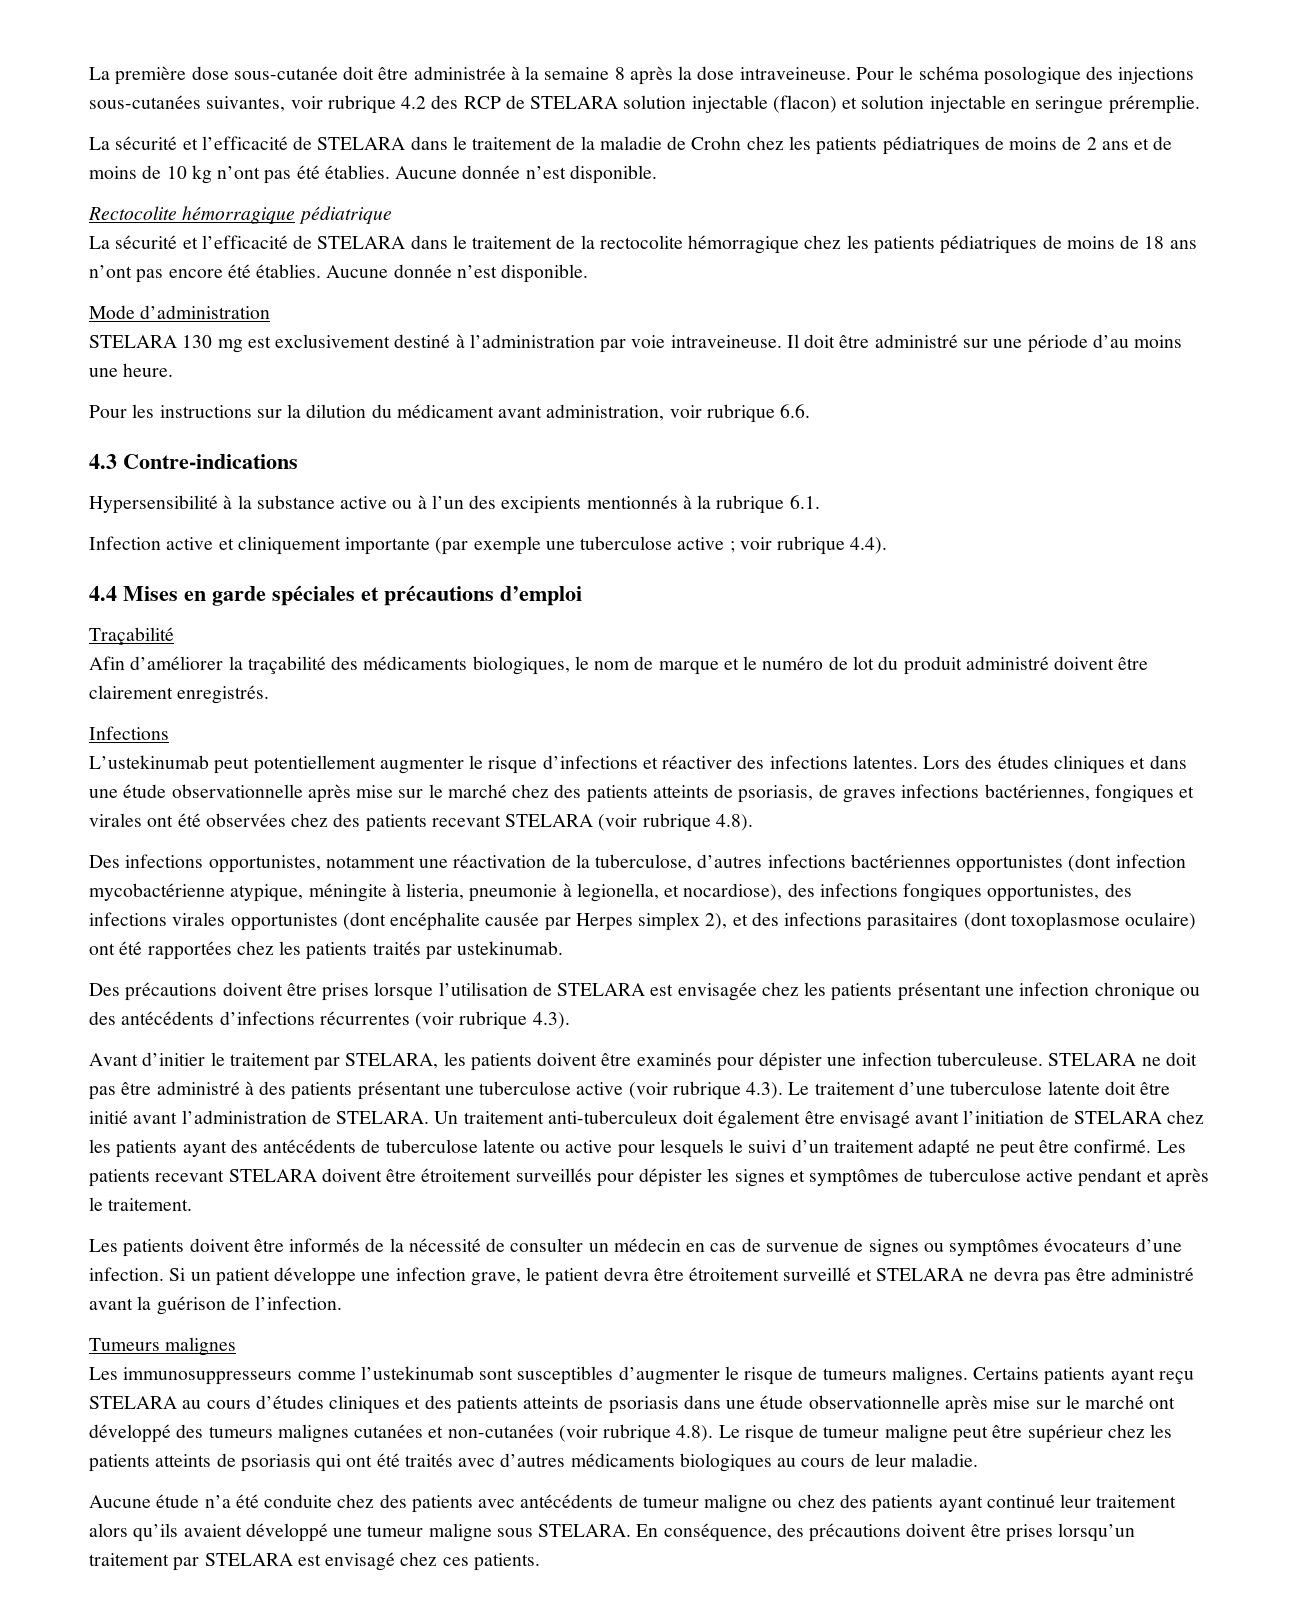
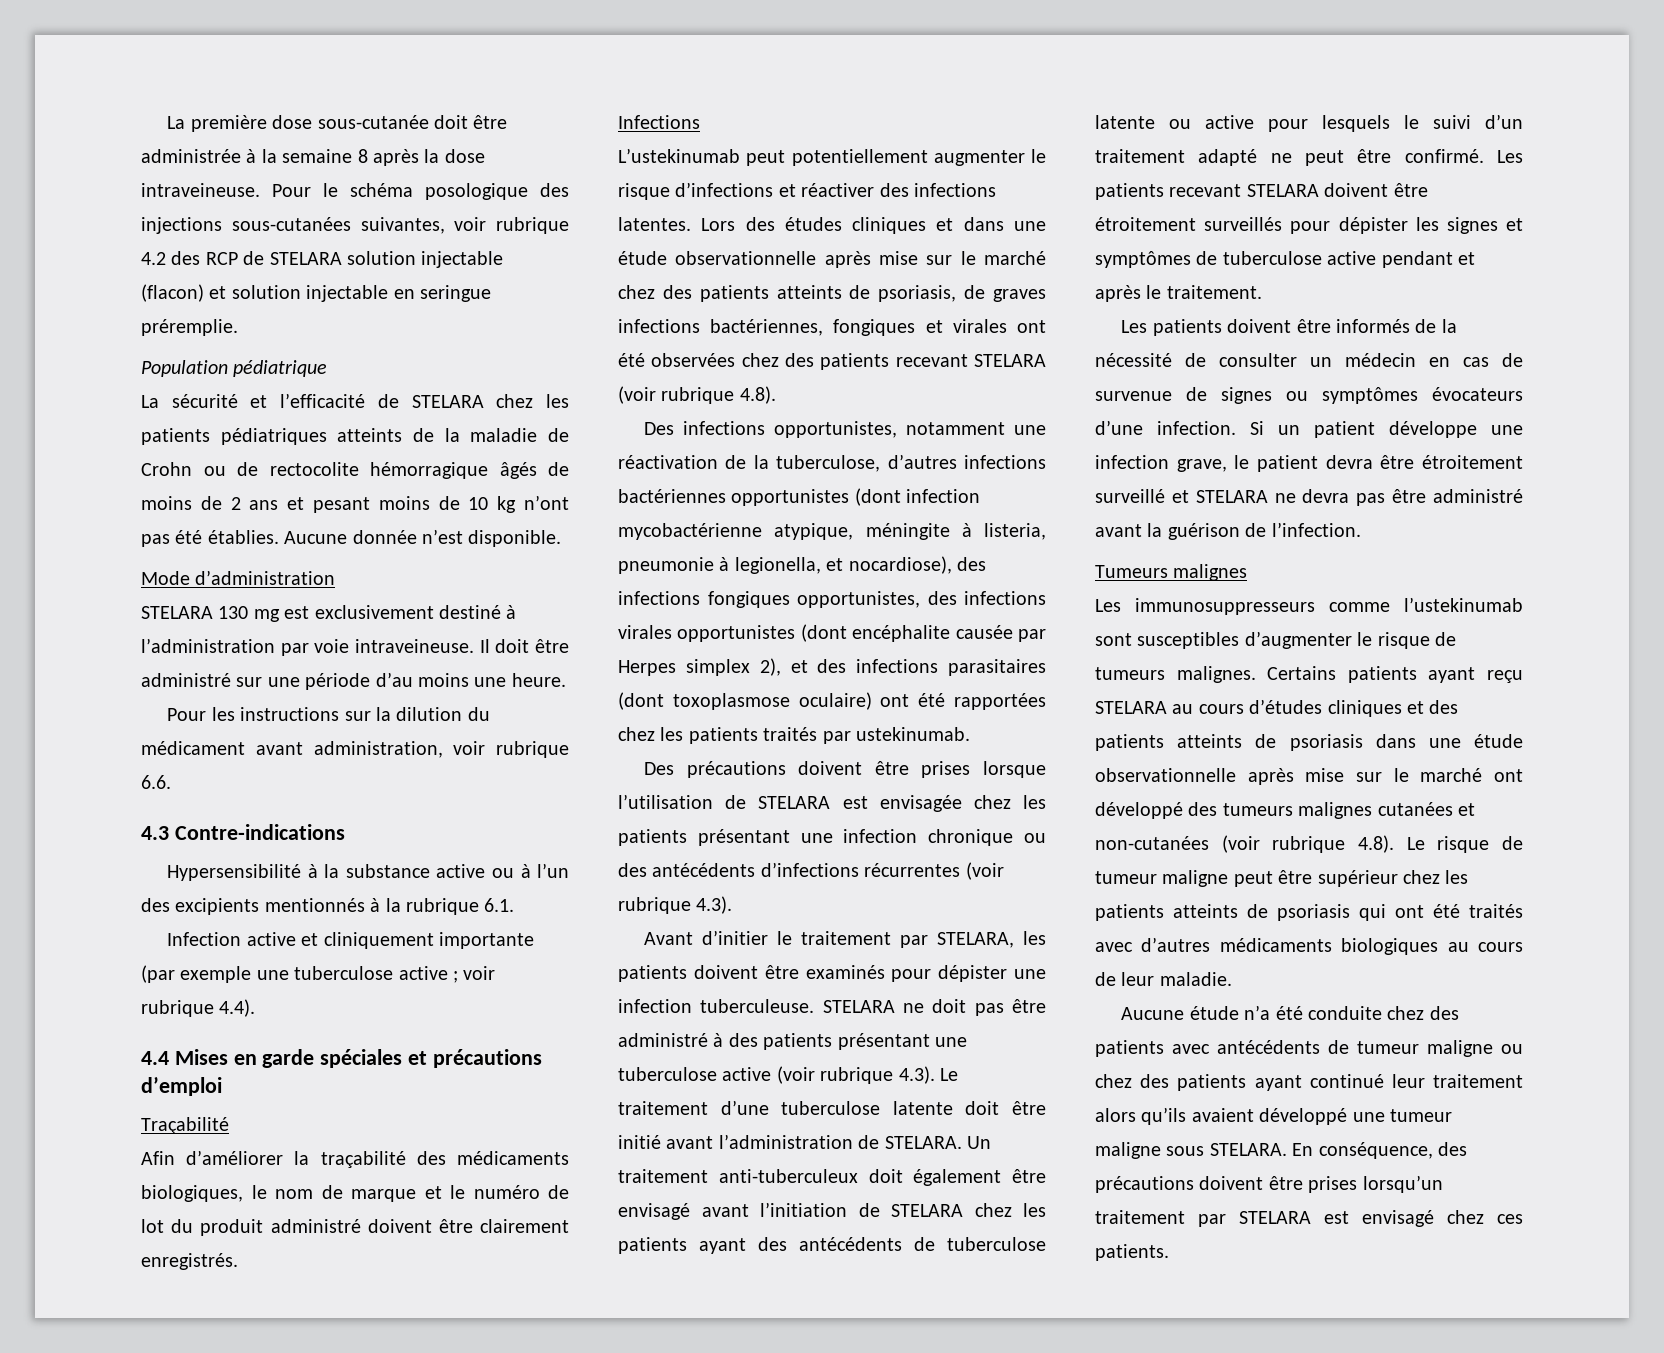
- La sécurité et l’efficacité de STELARA dans le traitement de la maladie de Crohn chez les patients pédiatriques de moins de 2 ans et de moins de 10 kg n’ont pas été établies. Aucune donnée n’est disponible.
- Rectocolite hémorragique pédiatrique
+ Population pédiatrique
- La sécurité et l’efficacité de STELARA dans le traitement de la rectocolite hémorragique chez les patients pédiatriques de moins de 18 ans n’ont pas encore été établies.
+ La sécurité et l’efficacité de STELARA chez les patients pédiatriques atteints de la maladie de Crohn ou de rectocolite hémorragique âgés de moins de 2 ans et pesant moins de 10 kg n’ont pas été établies.

